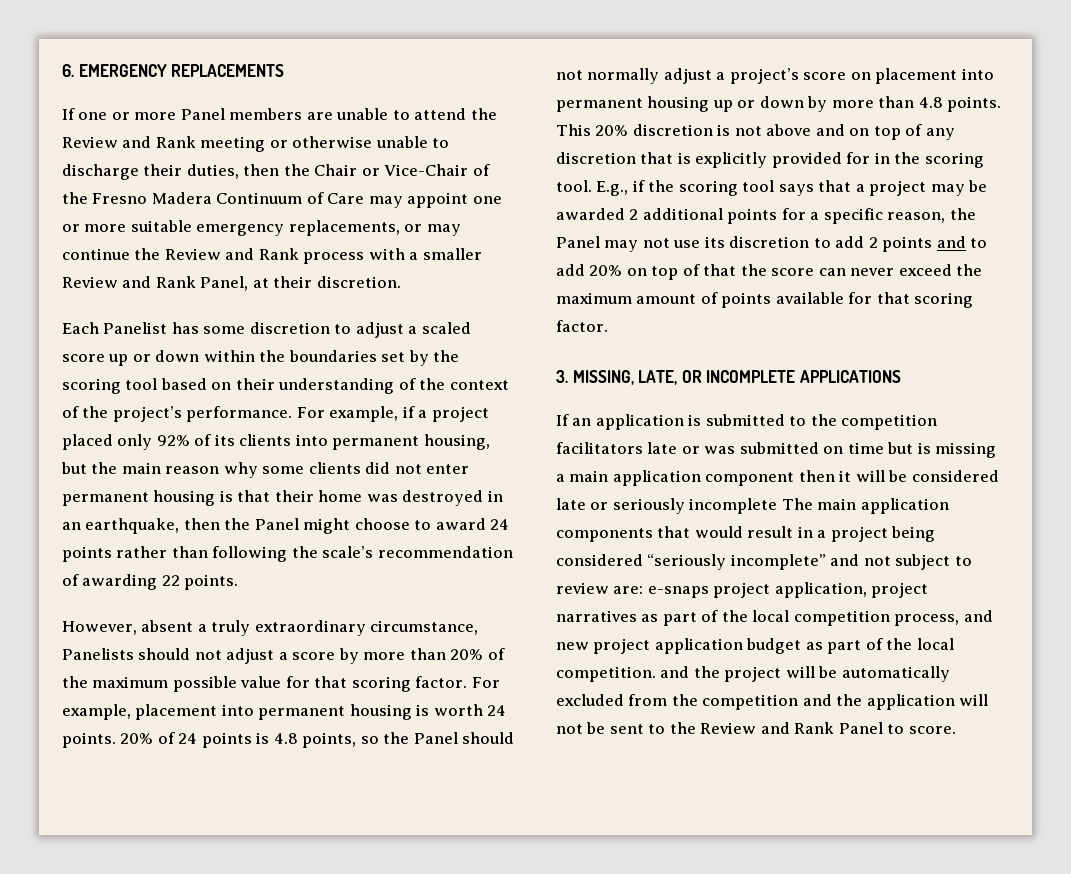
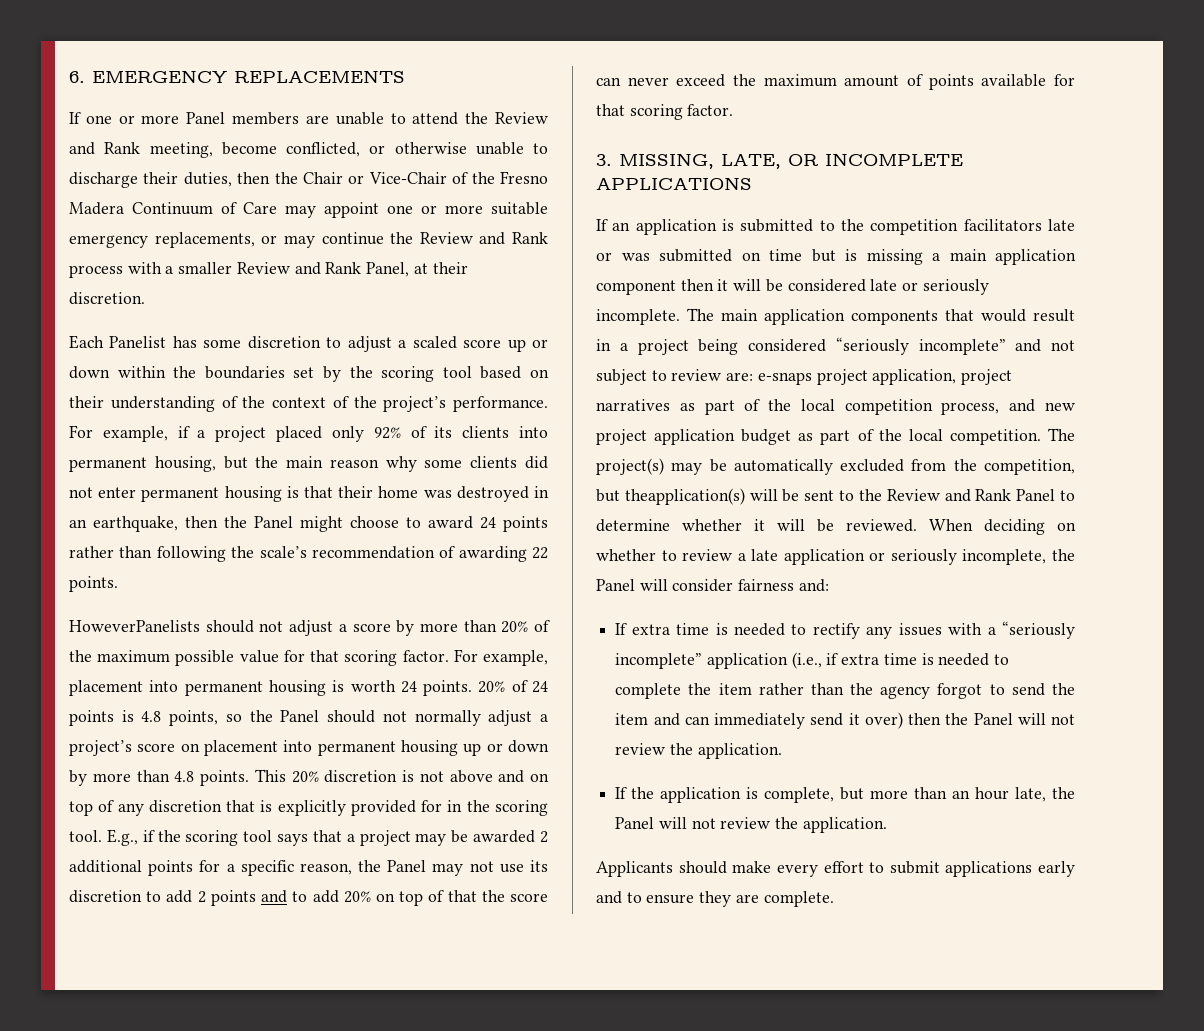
- If one or more Panel members are unable to attend the Review and Rank meeting or otherwise unable to discharge their duties, then the Chair or Vice-Chair of the Fresno Madera Continuum of Care may appoint one or more suitable emergency replacements, or may continue the Review and Rank process with a smaller Review and Rank Panel, at their discretion.
+ If one or more Panel members are unable to attend the Review and Rank meeting, become conflicted, or otherwise unable to discharge their duties, then the Chair or Vice-Chair of the Fresno Madera Continuum of Care may appoint one or more suitable emergency replacements, or may continue the Review and Rank process with a smaller Review and Rank Panel, at their discretion.
- However, absent a truly extraordinary circumstance, Panelists should not adjust a score by more than 20% of the maximum possible value for that scoring factor.
+ HoweverPanelists should not adjust a score by more than 20% of the maximum possible value for that scoring factor.
- If an application is submitted to the competition facilitators late or was submitted on time but is missing a main application component then it will be considered late or seriously incomplete The main application components that would result in a project being considered “seriously incomplete” and not subject to review are:
+ If an application is submitted to the competition facilitators late or was submitted on time but is missing a main application component then it will be considered late or seriously incomplete. The main application components that would result in a project being considered “seriously incomplete” and not subject to review are:
- e-snaps project application, project narratives as part of the local competition process, and new project application budget as part of the local competition. and the project will be automatically excluded from the competition and the application will not be sent to the Review and Rank Panel to score.
+ e-snaps project application, project narratives as part of the local competition process, and new project application budget as part of the local competition. The project(s) may be automatically excluded from the competition, but theapplication(s) will be sent to the Review and Rank Panel to determine whether it will be reviewed. When deciding on whether to review a late application or seriously incomplete, the Panel will consider fairness and:
+ If extra time is needed to rectify any issues with a “seriously incomplete” application (i.e., if extra time is needed to complete the item rather than the agency forgot to send the item and can immediately send it over) then the Panel will not review the application.
+ If the application is complete, but more than an hour late, the Panel will not review the application.
+ Applicants should make every effort to submit applications early and to ensure they are complete.

